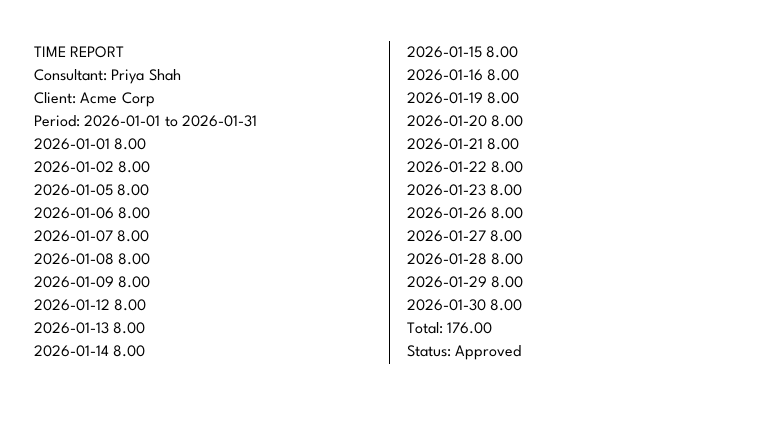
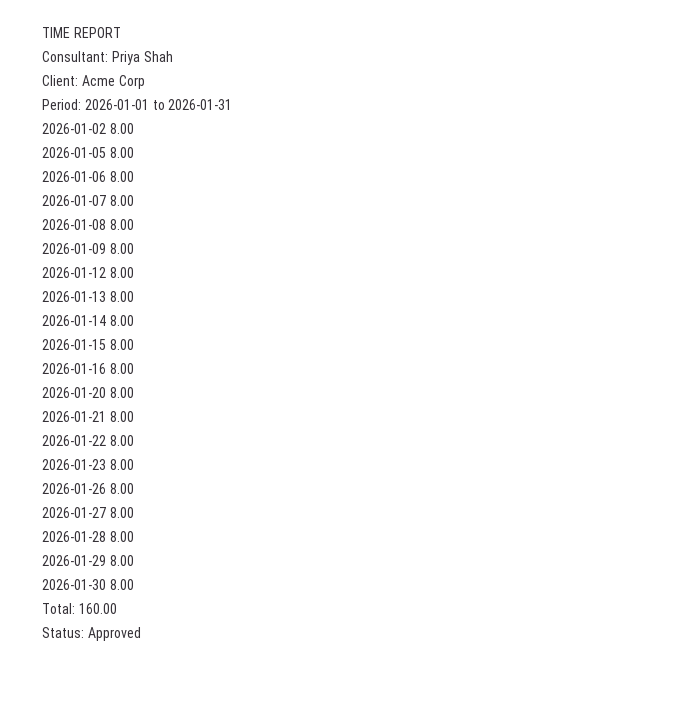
- 2026-01-01 8.00
- 2026-01-19 8.00
- Total: 176.00
+ Total: 160.00

